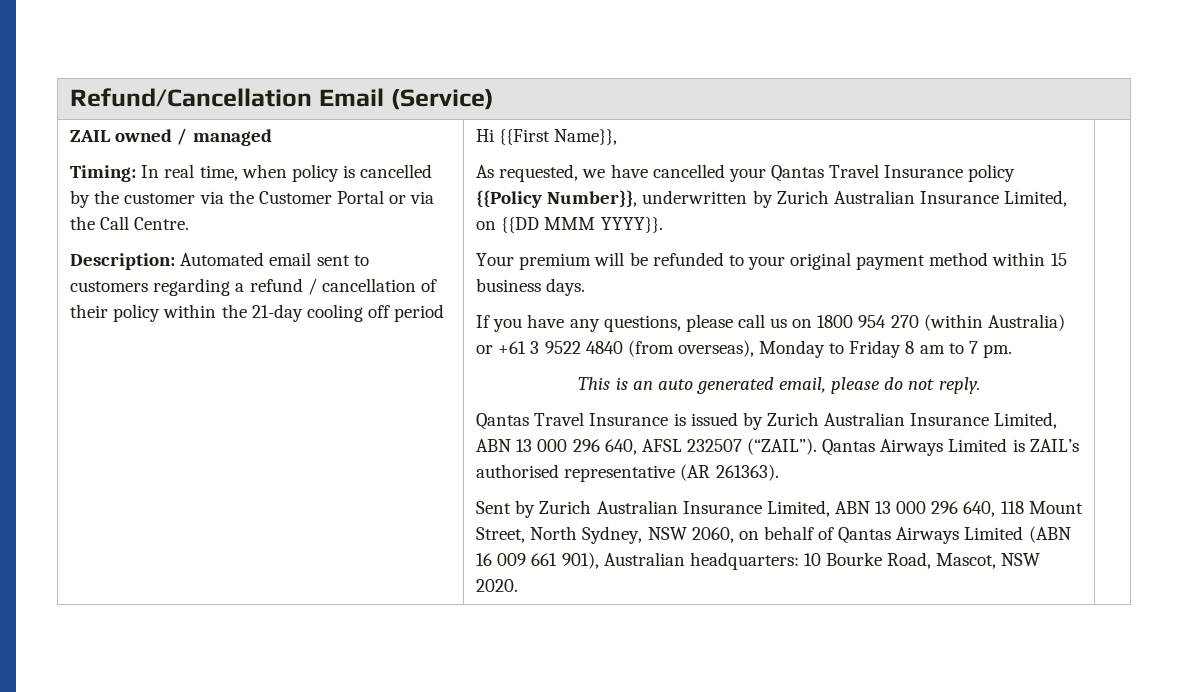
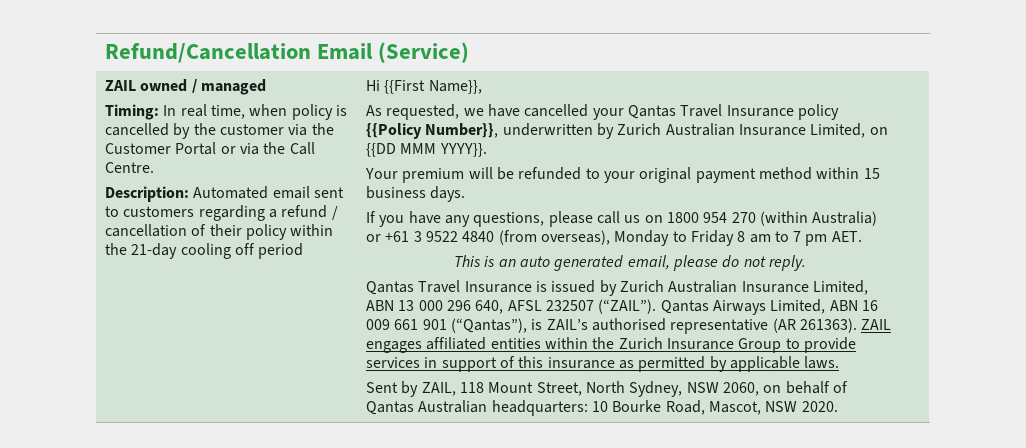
- If you have any questions, please call us on 1800 954 270 (within Australia) or +61 3 9522 4840 (from overseas), Monday to Friday 8 am to 7 pm.
+ If you have any questions, please call us on 1800 954 270 (within Australia) or +61 3 9522 4840 (from overseas), Monday to Friday 8 am to 7 pm AET.
- Qantas Airways Limited is ZAIL’s authorised representative (AR 261363).
- Sent by Zurich Australian Insurance Limited, ABN 13 000 296 640, 118 Mount Street, North Sydney, NSW 2060, on behalf of Qantas Airways Limited (ABN 16 009 661 901), Australian headquarters: 10 Bourke Road, Mascot, NSW 2020.
+ Qantas Airways Limited, ABN 16 009 661 901 (“Qantas”), is ZAIL’s authorised representative (AR 261363). ZAIL engages affiliated entities within the Zurich Insurance Group to provide services in support of this insurance as permitted by applicable laws.
+ Sent by ZAIL, 118 Mount Street, North Sydney, NSW 2060, on behalf of Qantas Australian headquarters: 10 Bourke Road, Mascot, NSW 2020.

